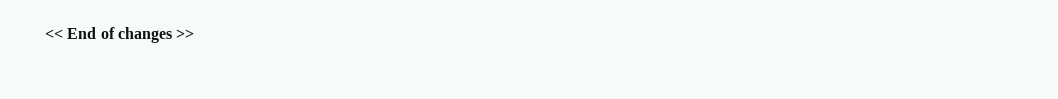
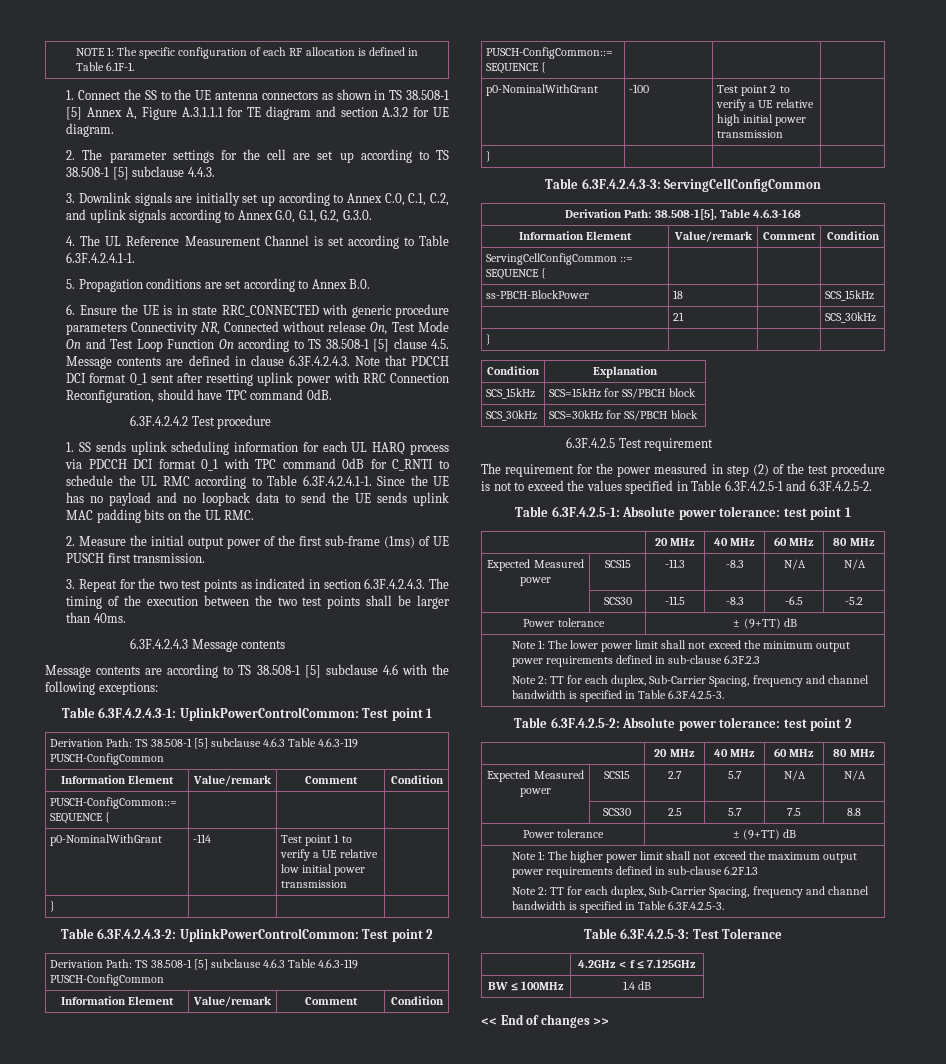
+ NOTE 1: The specific configuration of each RF allocation is defined in Table 6.1F-1.
+ 1. Connect the SS to the UE antenna connectors as shown in TS 38.508-1 [5] Annex A, Figure A.3.1.1.1 for TE diagram and section A.3.2 for UE diagram.
+ 2. The parameter settings for the cell are set up according to TS 38.508-1 [5] subclause 4.4.3.
+ 3. Downlink signals are initially set up according to Annex C.0, C.1, C.2, and uplink signals according to Annex G.0, G.1, G.2, G.3.0.
+ 4. The UL Reference Measurement Channel is set according to Table 6.3F.4.2.4.1-1.
+ 5. Propagation conditions are set according to Annex B.0.
+ 6. Ensure the UE is in state RRC_CONNECTED with generic procedure parameters Connectivity NR, Connected without release On, Test Mode On and Test Loop Function On according to TS 38.508-1 [5] clause 4.5. Message contents are defined in clause 6.3F.4.2.4.3. Note that PDCCH DCI format 0_1 sent after resetting uplink power with RRC Connection Reconfiguration, should have TPC command 0dB.
+ 6.3F.4.2.4.2 Test procedure
+ 1. SS sends uplink scheduling information for each UL HARQ process via PDCCH DCI format 0_1 with TPC command 0dB for C_RNTI to schedule the UL RMC according to Table 6.3F.4.2.4.1-1. Since the UE has no payload and no loopback data to send the UE sends uplink MAC padding bits on the UL RMC.
+ 2. Measure the initial output power of the first sub-frame (1ms) of UE PUSCH first transmission.
+ 3. Repeat for the two test points as indicated in section 6.3F.4.2.4.3. The timing of the execution between the two test points shall be larger than 40ms.
+ 6.3F.4.2.4.3 Message contents
+ Message contents are according to TS 38.508-1 [5] subclause 4.6 with the following exceptions:
+ Table 6.3F.4.2.4.3-1: UplinkPowerControlCommon: Test point 1
+ Derivation Path: TS 38.508-1 [5] subclause 4.6.3 Table 4.6.3-119 PUSCH-ConfigCommon
+ Information Element | Value/remark | Comment | Condition
+ PUSCH-ConfigCommon::= SEQUENCE { | | |
+ p0-NominalWithGrant | -114 | Test point 1 to verify a UE relative low initial power transmission |
+ } | | |
+ Table 6.3F.4.2.4.3-2: UplinkPowerControlCommon: Test point 2
+ Derivation Path: TS 38.508-1 [5] subclause 4.6.3 Table 4.6.3-119 PUSCH-ConfigCommon
+ Information Element | Value/remark | Comment | Condition
+ PUSCH-ConfigCommon::= SEQUENCE { | | |
+ p0-NominalWithGrant | -100 | Test point 2 to verify a UE relative high initial power transmission |
+ } | | |
+ Table 6.3F.4.2.4.3-3: ServingCellConfigCommon
+ Derivation Path: 38.508-1[5], Table 4.6.3-168
+ Information Element | Value/remark | Comment | Condition
+ ServingCellConfigCommon ::= SEQUENCE { | | |
+ ss-PBCH-BlockPower | 18 | | SCS_15kHz
+ | 21 | | SCS_30kHz
+ } | | |
+ Condition | Explanation
+ SCS_15kHz | SCS=15kHz for SS/PBCH block
+ SCS_30kHz | SCS=30kHz for SS/PBCH block
+ 6.3F.4.2.5 Test requirement
+ The requirement for the power measured in step (2) of the test procedure is not to exceed the values specified in Table 6.3F.4.2.5-1 and 6.3F.4.2.5-2.
+ Table 6.3F.4.2.5-1: Absolute power tolerance: test point 1
+ | 20 MHz | 40 MHz | 60 MHz | 80 MHz
+ Expected Measured power | SCS15 | -11.3 | -8.3 | N/A | N/A
+ | SCS30 | -11.5 | -8.3 | -6.5 | -5.2
+ Power tolerance | ± (9+TT) dB
+ Note 1: The lower power limit shall not exceed the minimum output power requirements defined in sub-clause 6.3F.2.3
+ Note 2: TT for each duplex, Sub-Carrier Spacing, frequency and channel bandwidth is specified in Table 6.3F.4.2.5-3.
+ Table 6.3F.4.2.5-2: Absolute power tolerance: test point 2
+ | 20 MHz | 40 MHz | 60 MHz | 80 MHz
+ Expected Measured power | SCS15 | 2.7 | 5.7 | N/A | N/A
+ | SCS30 | 2.5 | 5.7 | 7.5 | 8.8
+ Power tolerance | ± (9+TT) dB
+ Note 1: The higher power limit shall not exceed the maximum output power requirements defined in sub-clause 6.2F.1.3
+ Note 2: TT for each duplex, Sub-Carrier Spacing, frequency and channel bandwidth is specified in Table 6.3F.4.2.5-3.
+ Table 6.3F.4.2.5-3: Test Tolerance
+ | 4.2GHz < f ≤ 7.125GHz
+ BW ≤ 100MHz | 1.4 dB

